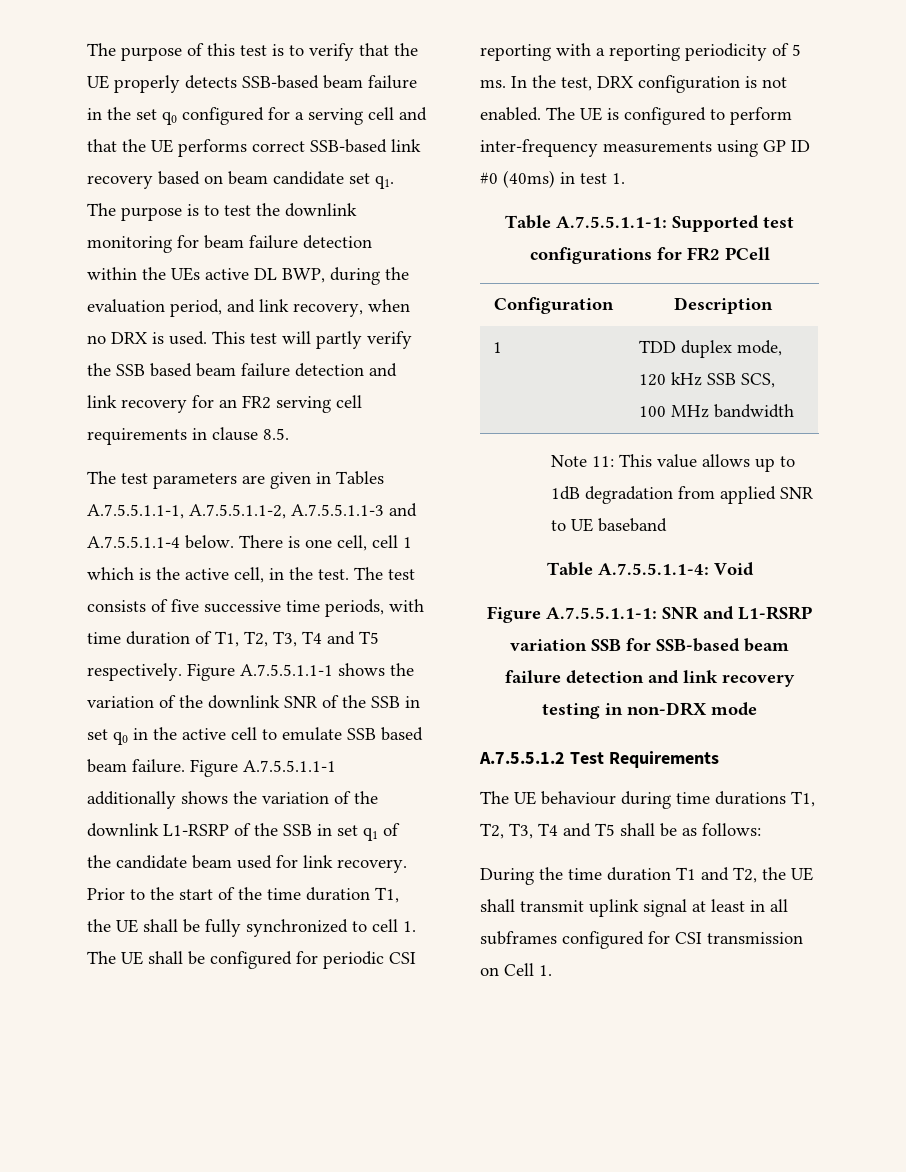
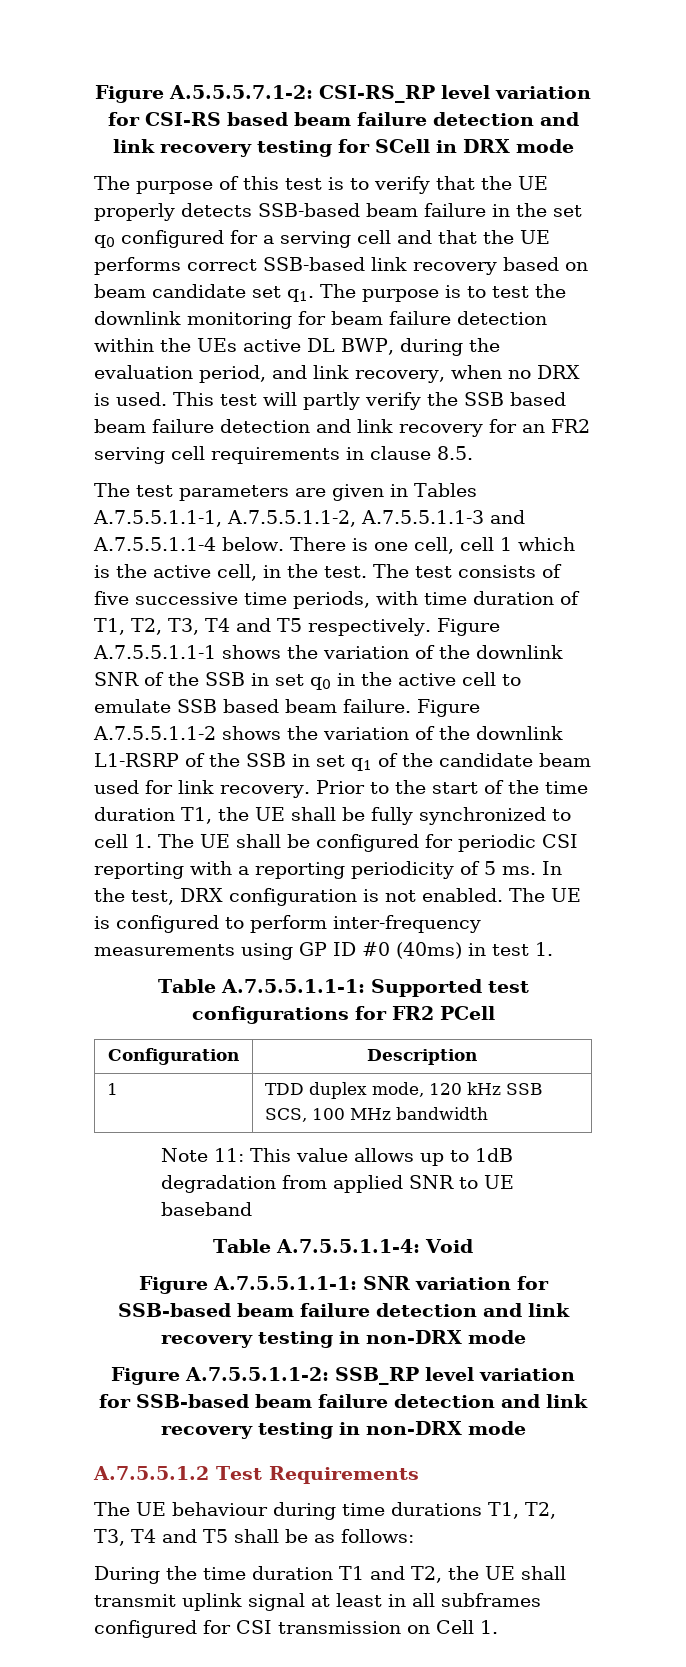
+ Figure A.5.5.5.7.1-2: CSI-RS_RP level variation for CSI-RS based beam failure detection and link recovery testing for SCell in DRX mode
- Figure A.7.5.5.1.1-1 additionally shows the variation of the downlink L1-RSRP of the SSB in set q1 of the candidate beam used for link recovery.
+ Figure A.7.5.5.1.1-2 shows the variation of the downlink L1-RSRP of the SSB in set q1 of the candidate beam used for link recovery.
- Figure A.7.5.5.1.1-1: SNR and L1-RSRP variation SSB for SSB-based beam failure detection and link recovery testing in non-DRX mode
+ Figure A.7.5.5.1.1-1: SNR variation for SSB-based beam failure detection and link recovery testing in non-DRX mode
+ Figure A.7.5.5.1.1-2: SSB_RP level variation for SSB-based beam failure detection and link recovery testing in non-DRX mode

